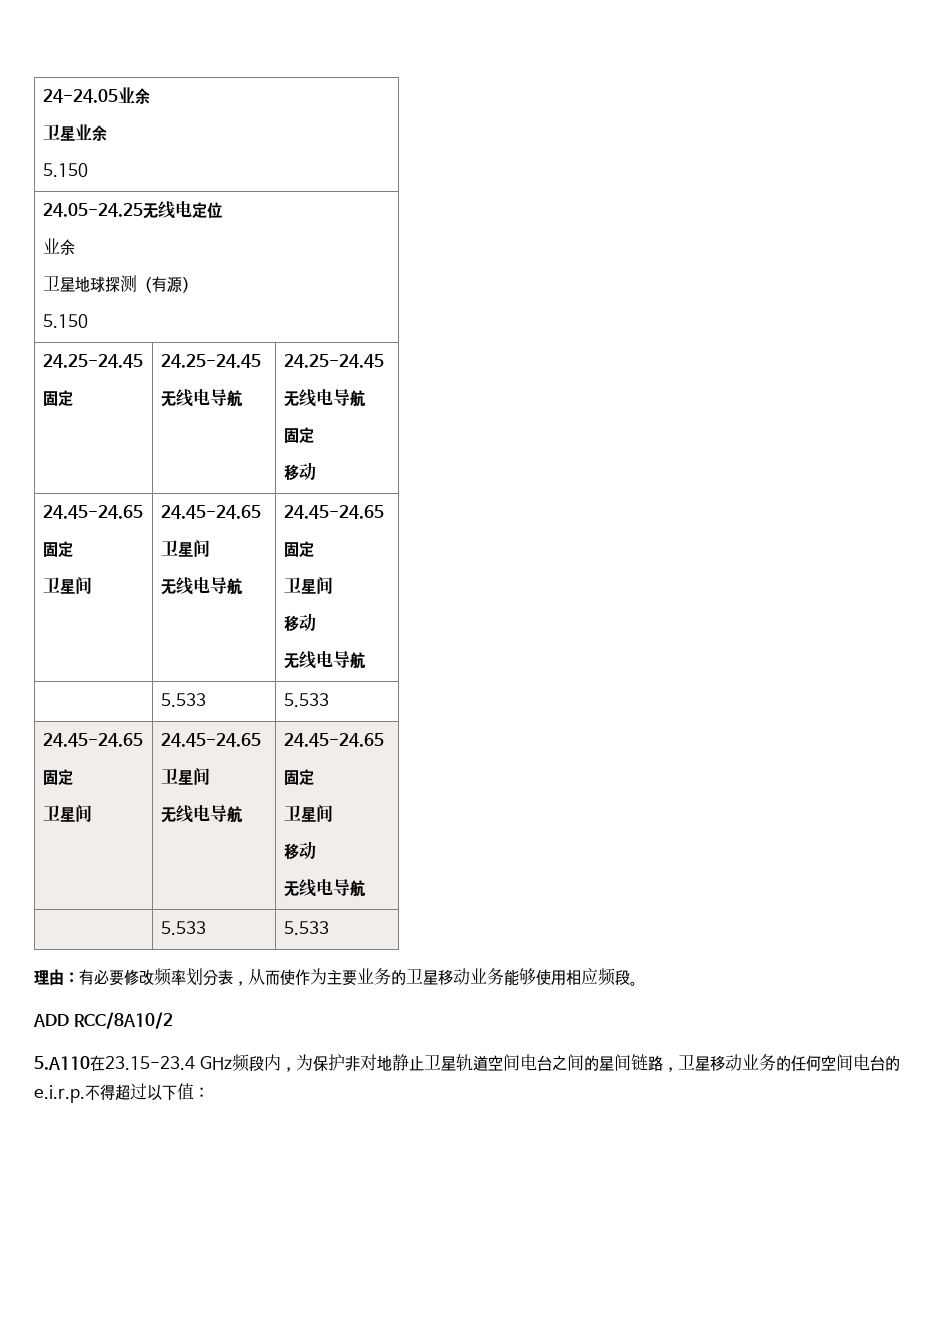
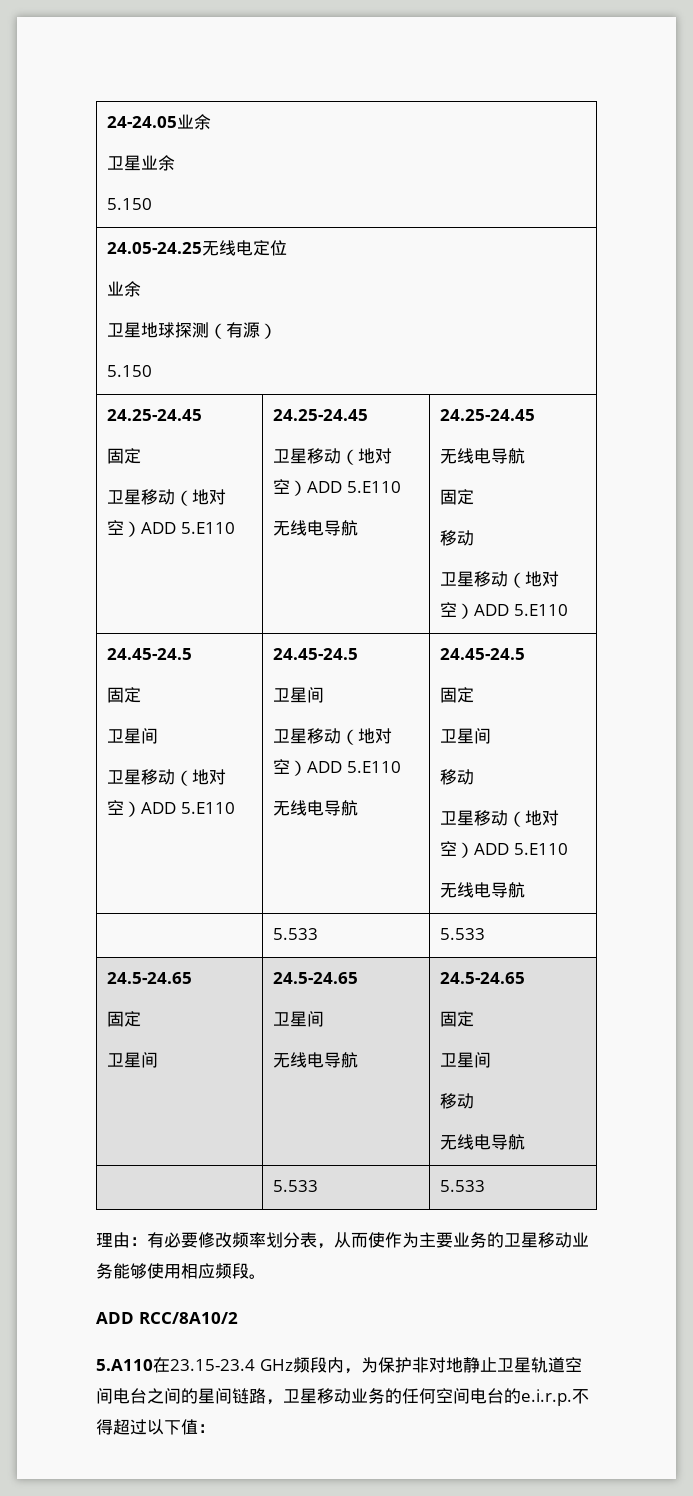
  24.05-24.25无线电定位
  业余
  卫星地球探测（有源）
  5.150
  24.25-24.45
- 固定 | 24.25-24.45
+ 固定
+ 卫星移动（地对空）ADD 5.E110 | 24.25-24.45
+ 卫星移动（地对空）ADD 5.E110
  无线电导航 | 24.25-24.45
  无线电导航
  固定
  移动
- 24.45-24.65
+ 卫星移动（地对空）ADD 5.E110
+ 24.45-24.5
  固定
- 卫星间 | 24.45-24.65
  卫星间
- 无线电导航 | 24.45-24.65
+ 卫星移动（地对空）ADD 5.E110 | 24.45-24.5
+ 卫星间
+ 卫星移动（地对空）ADD 5.E110
+ 无线电导航 | 24.45-24.5
  固定
  卫星间
  移动
+ 卫星移动（地对空）ADD 5.E110
  无线电导航
  | 5.533 | 5.533
- 24.45-24.65
+ 24.5-24.65
  固定
- 卫星间 | 24.45-24.65
+ 卫星间 | 24.5-24.65
  卫星间
- 无线电导航 | 24.45-24.65
+ 无线电导航 | 24.5-24.65

